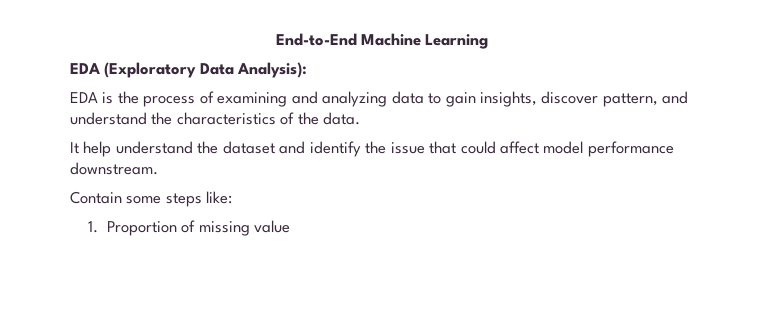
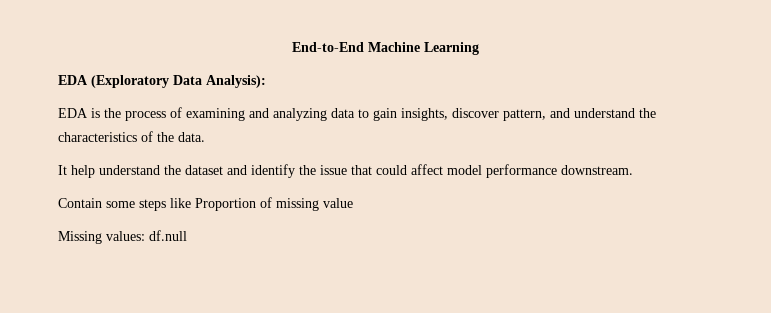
- Contain some steps like:
- 1. Proportion of missing value
+ Contain some steps like Proportion of missing value
+ Missing values: df.null

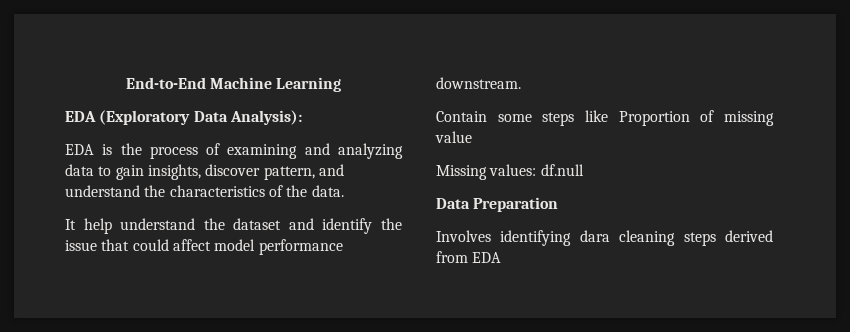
+ Data Preparation
+ Involves identifying dara cleaning steps derived from EDA

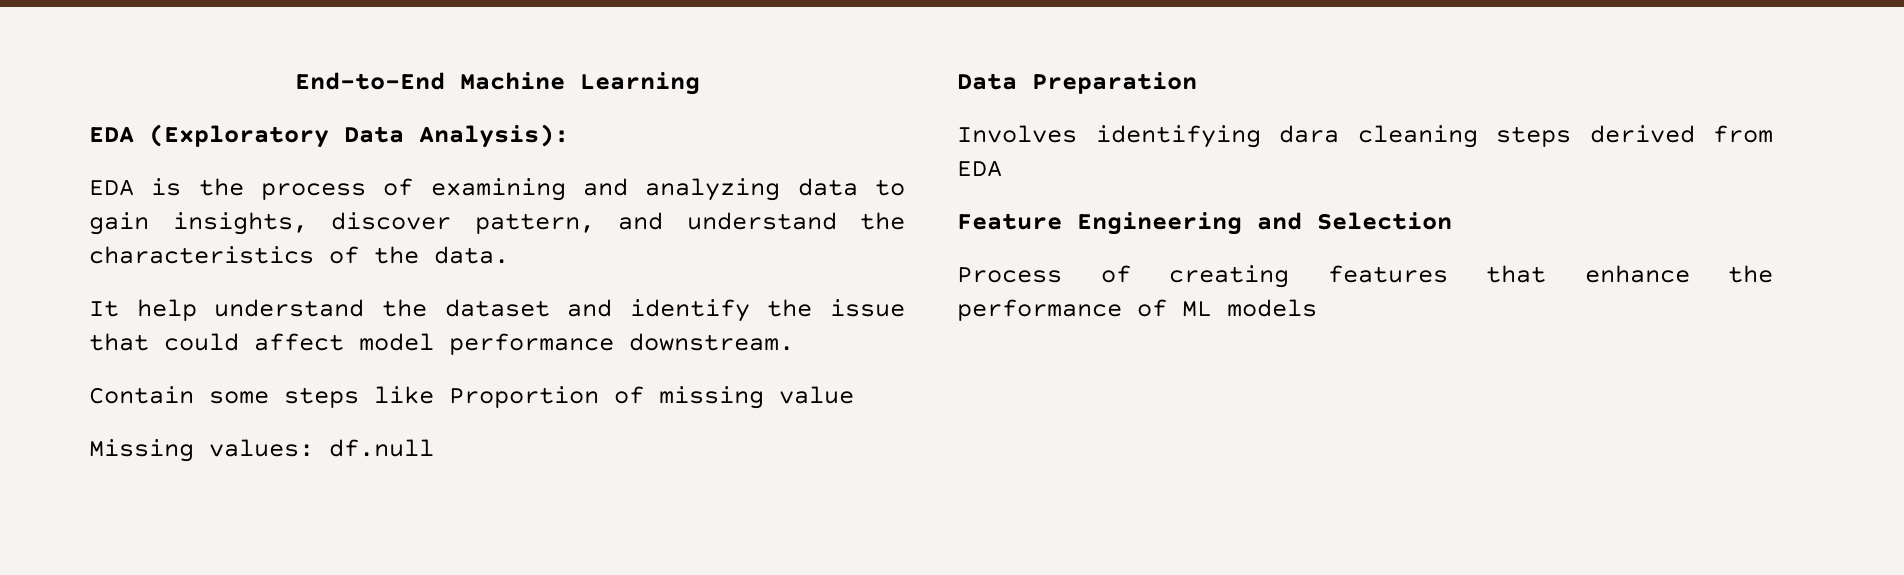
+ Feature Engineering and Selection
+ Process of creating features that enhance the performance of ML models

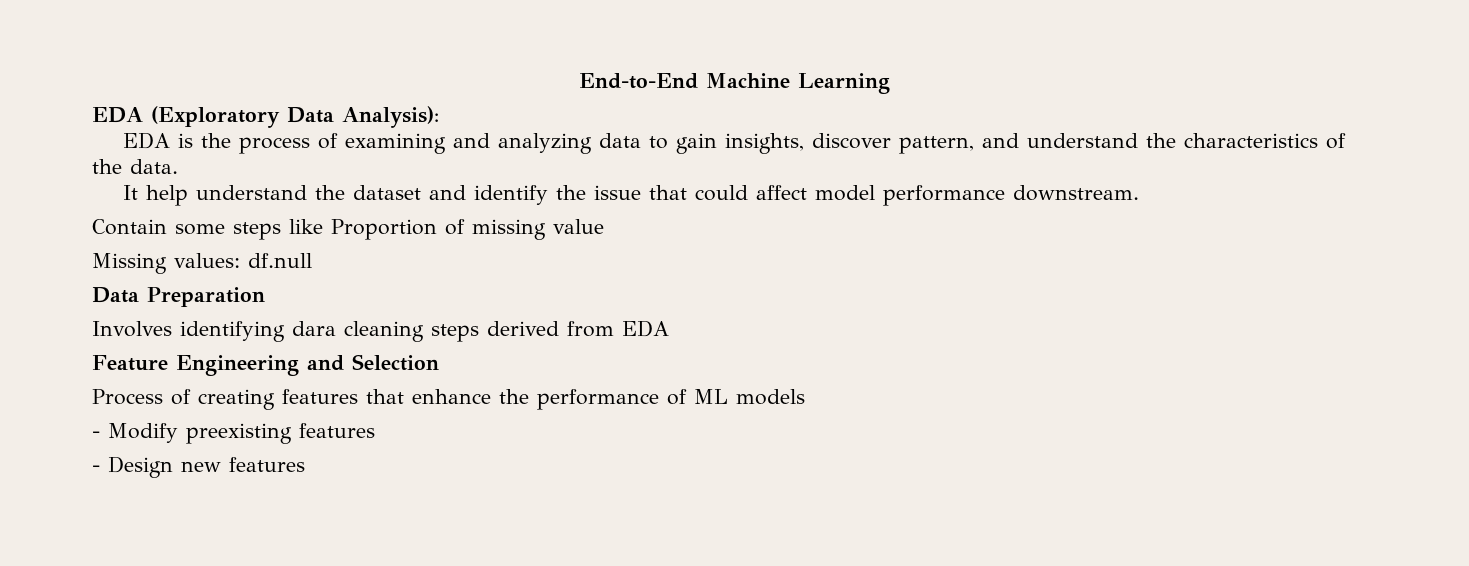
+ - Modify preexisting features
+ - Design new features

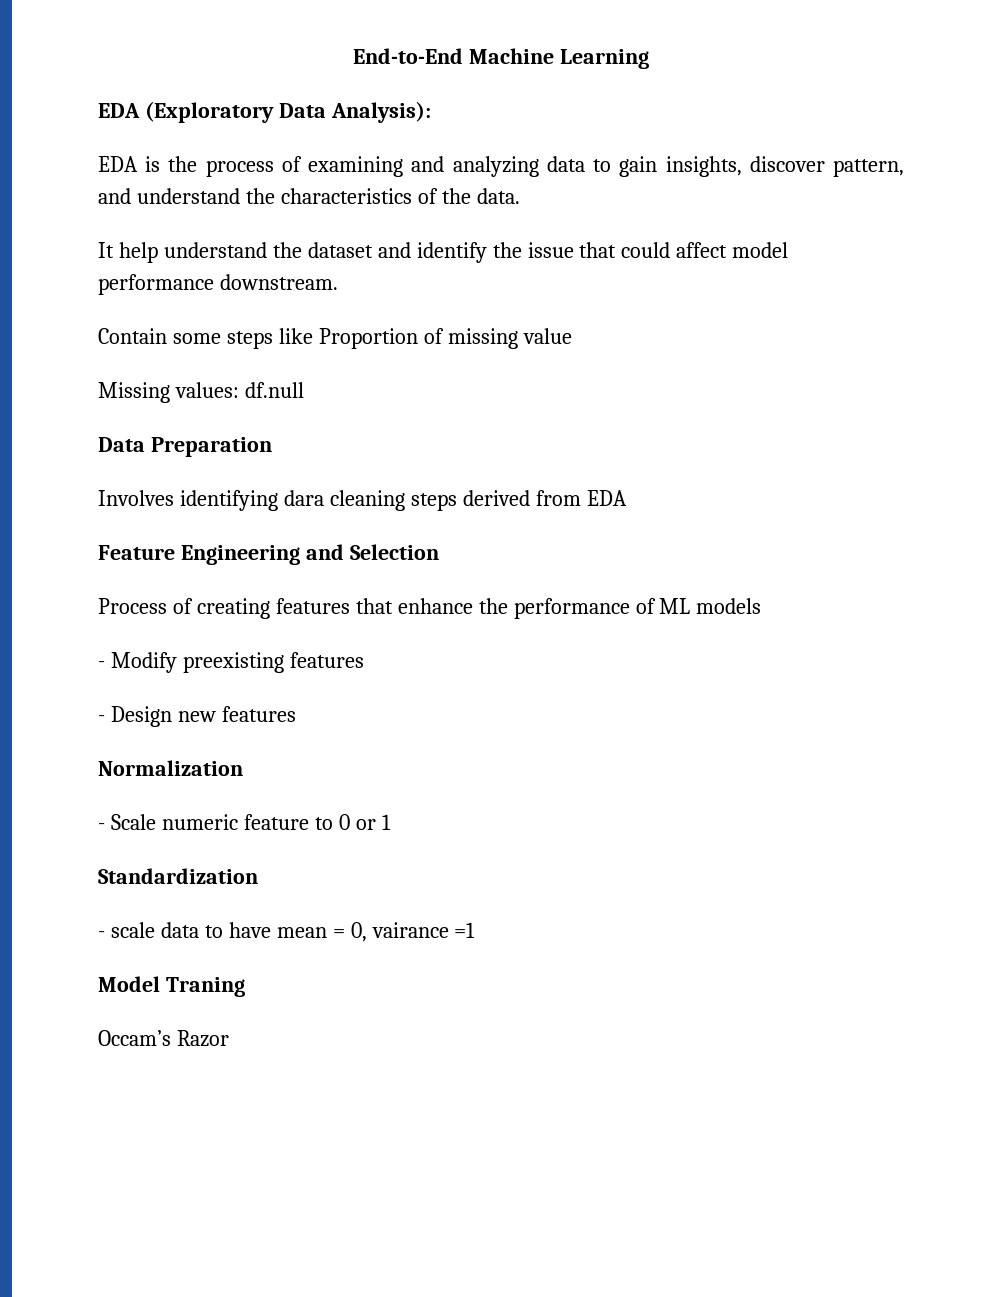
+ Normalization
+ - Scale numeric feature to 0 or 1
+ Standardization
+ - scale data to have mean = 0, vairance =1
+ Model Traning
+ Occam’s Razor

